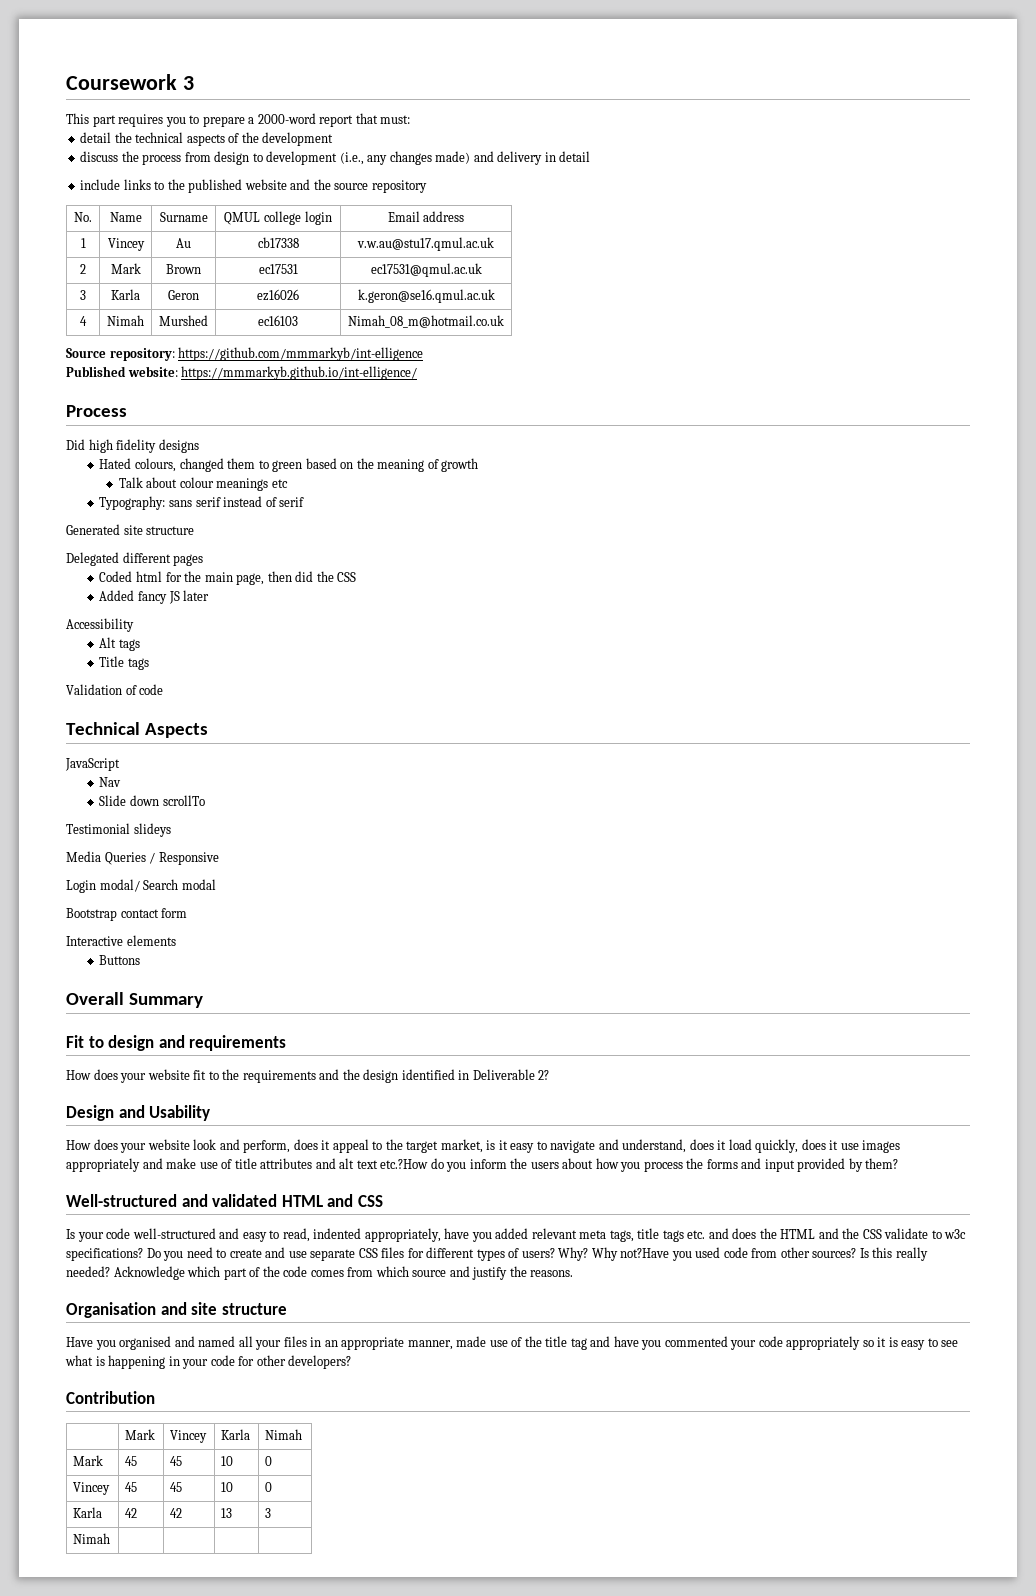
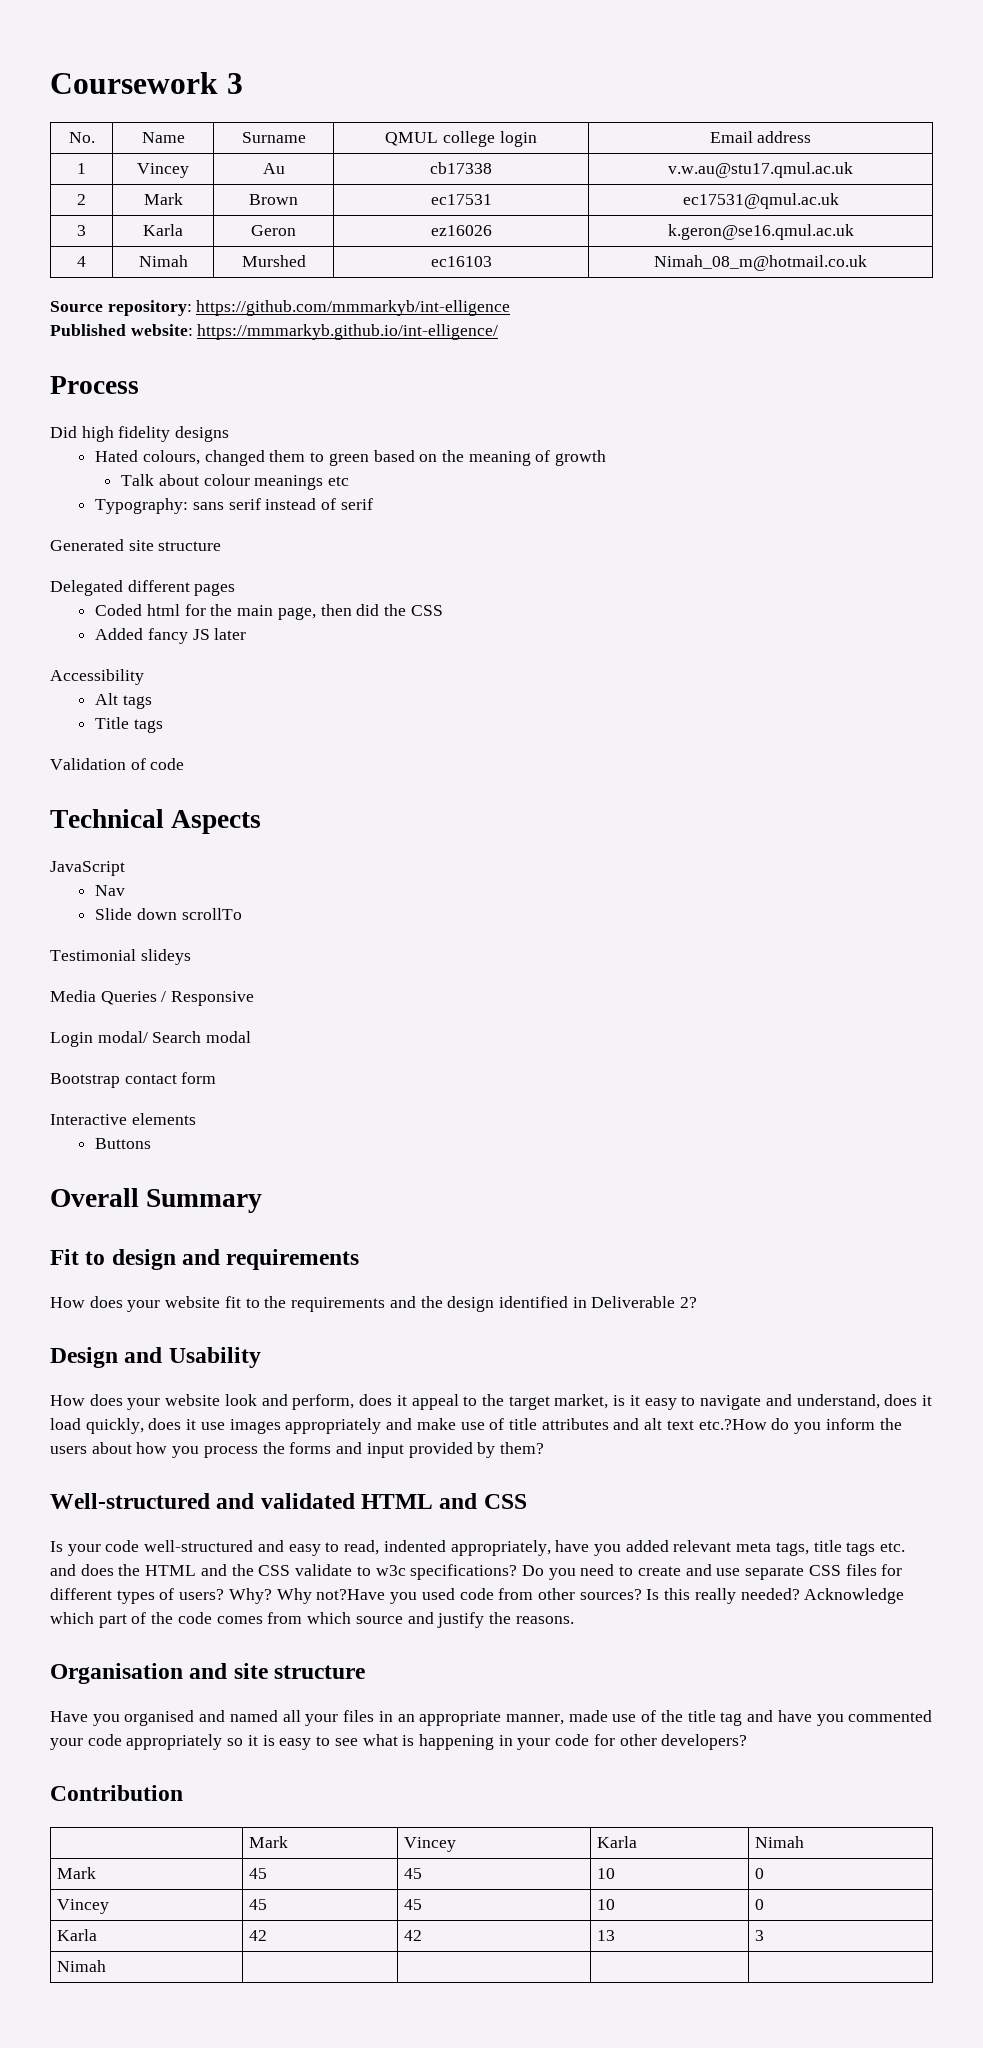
- This part requires you to prepare a 2000-word report that must:
- detail the technical aspects of the development
- discuss the process from design to development (i.e., any changes made) and delivery in detail
- include links to the published website and the source repository

